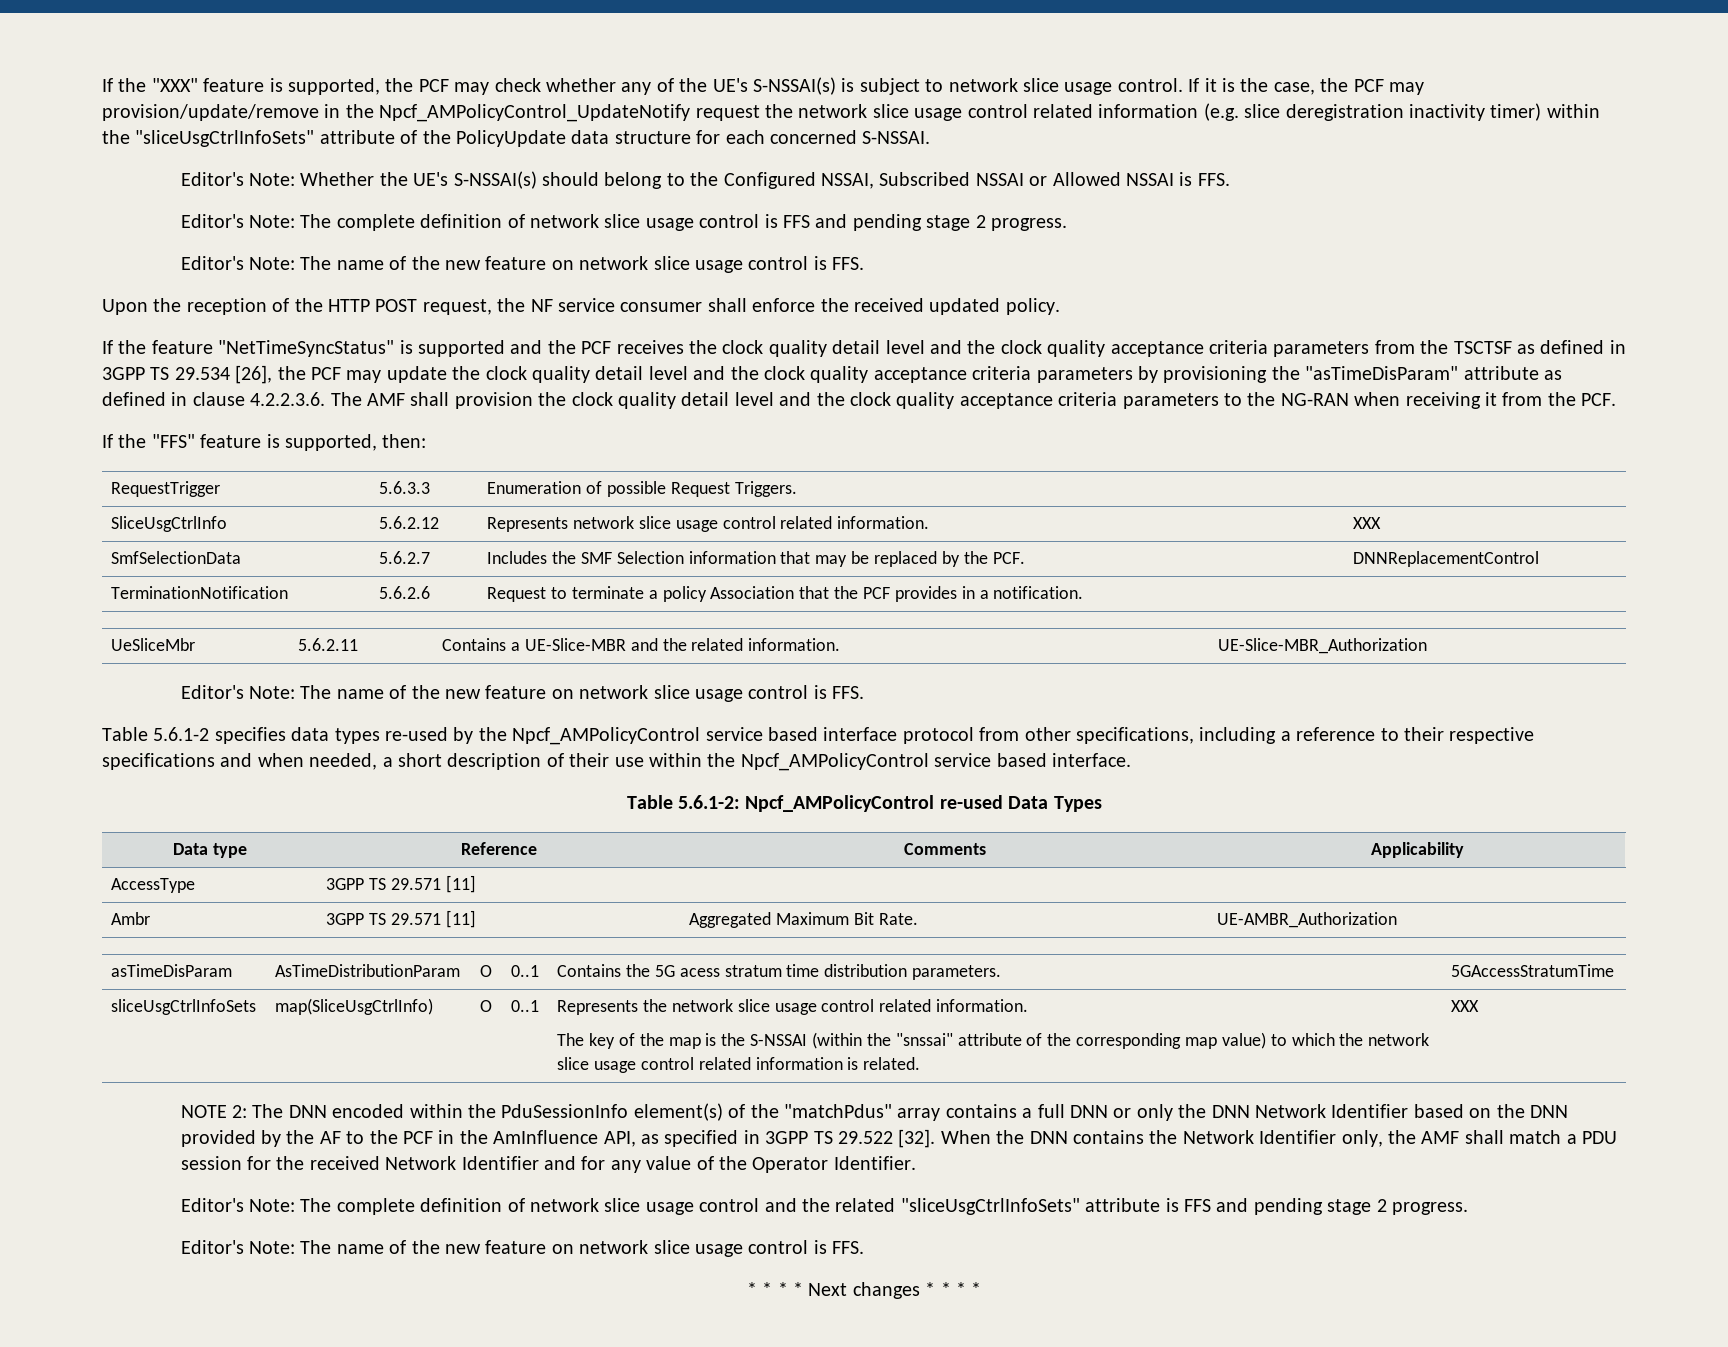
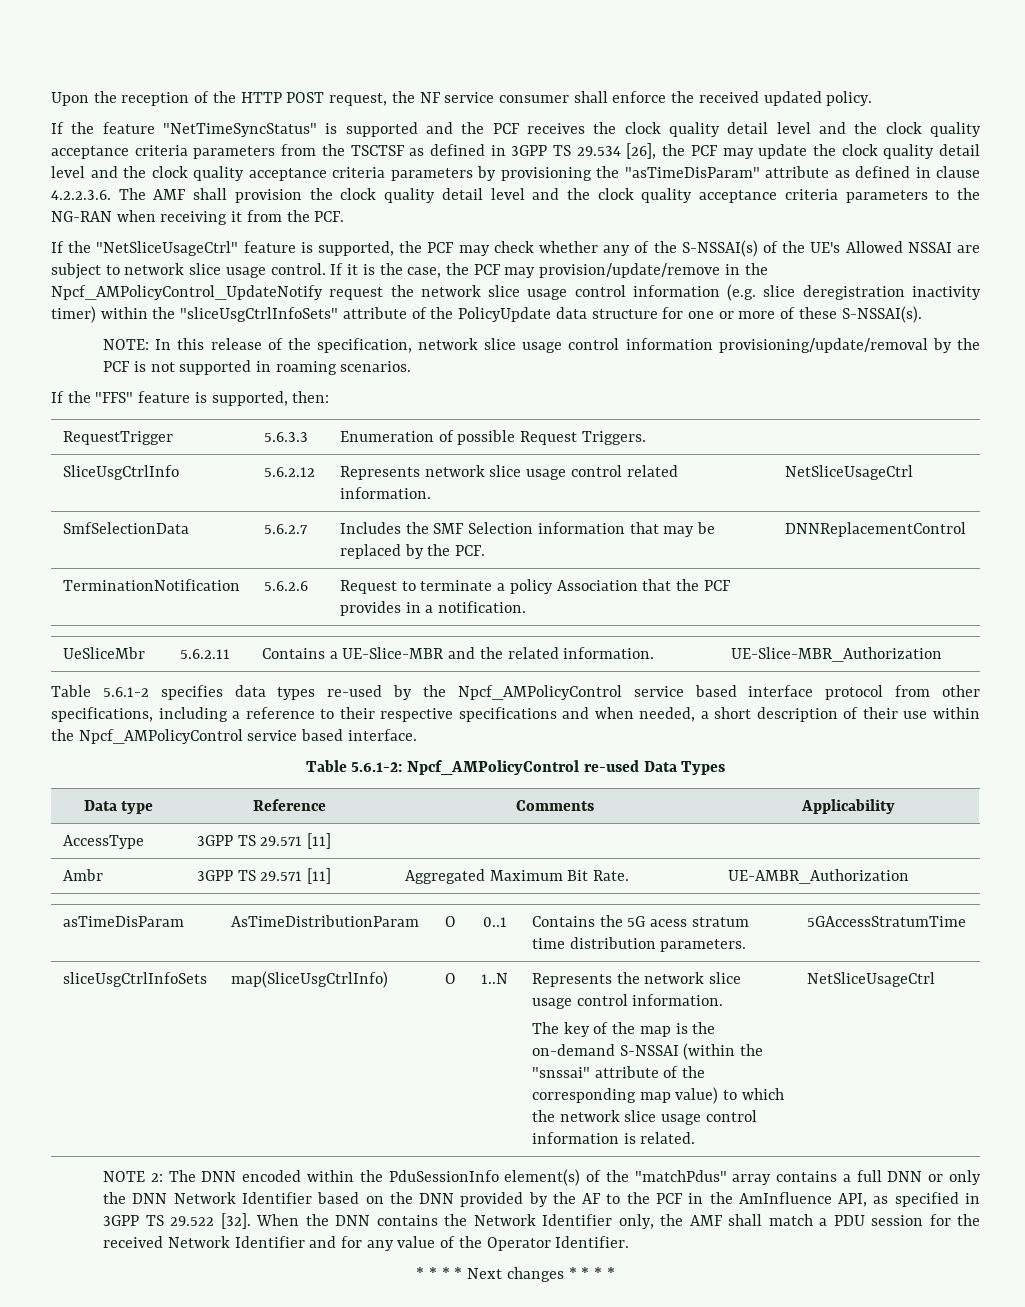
- If the "XXX" feature is supported, the PCF may check whether any of the UE's S-NSSAI(s) is subject to network slice usage control. If it is the case, the PCF may provision/update/remove in the Npcf_AMPolicyControl_UpdateNotify request the network slice usage control related information (e.g. slice deregistration inactivity timer) within the "sliceUsgCtrlInfoSets" attribute of the PolicyUpdate data structure for each concerned S-NSSAI.
- Editor's Note: Whether the UE's S-NSSAI(s) should belong to the Configured NSSAI, Subscribed NSSAI or Allowed NSSAI is FFS.
- Editor's Note: The complete definition of network slice usage control is FFS and pending stage 2 progress.
- Editor's Note: The name of the new feature on network slice usage control is FFS.
+ If the "NetSliceUsageCtrl" feature is supported, the PCF may check whether any of the S-NSSAI(s) of the UE's Allowed NSSAI are subject to network slice usage control. If it is the case, the PCF may provision/update/remove in the Npcf_AMPolicyControl_UpdateNotify request the network slice usage control information (e.g. slice deregistration inactivity timer) within the "sliceUsgCtrlInfoSets" attribute of the PolicyUpdate data structure for one or more of these S-NSSAI(s).
+ NOTE: In this release of the specification, network slice usage control information provisioning/update/removal by the PCF is not supported in roaming scenarios.
- SliceUsgCtrlInfo | 5.6.2.12 | Represents network slice usage control related information. | XXX
+ SliceUsgCtrlInfo | 5.6.2.12 | Represents network slice usage control related information. | NetSliceUsageCtrl
  UeSliceMbr | 5.6.2.11 | Contains a UE-Slice-MBR and the related information. | UE-Slice-MBR_Authorization
- Editor's Note: The name of the new feature on network slice usage control is FFS.
- map(SliceUsgCtrlInfo) | O | 0..1
+ map(SliceUsgCtrlInfo) | O | 1..N
- Represents the network slice usage control related information.
+ Represents the network slice usage control information.
- The key of the map is the S-NSSAI (within the "snssai" attribute of the corresponding map value) to which the network slice usage control related information is related. | XXX
+ The key of the map is the on-demand S-NSSAI (within the "snssai" attribute of the corresponding map value) to which the network slice usage control information is related. | NetSliceUsageCtrl
- Editor's Note: The complete definition of network slice usage control and the related "sliceUsgCtrlInfoSets" attribute is FFS and pending stage 2 progress.
- Editor's Note: The name of the new feature on network slice usage control is FFS.

